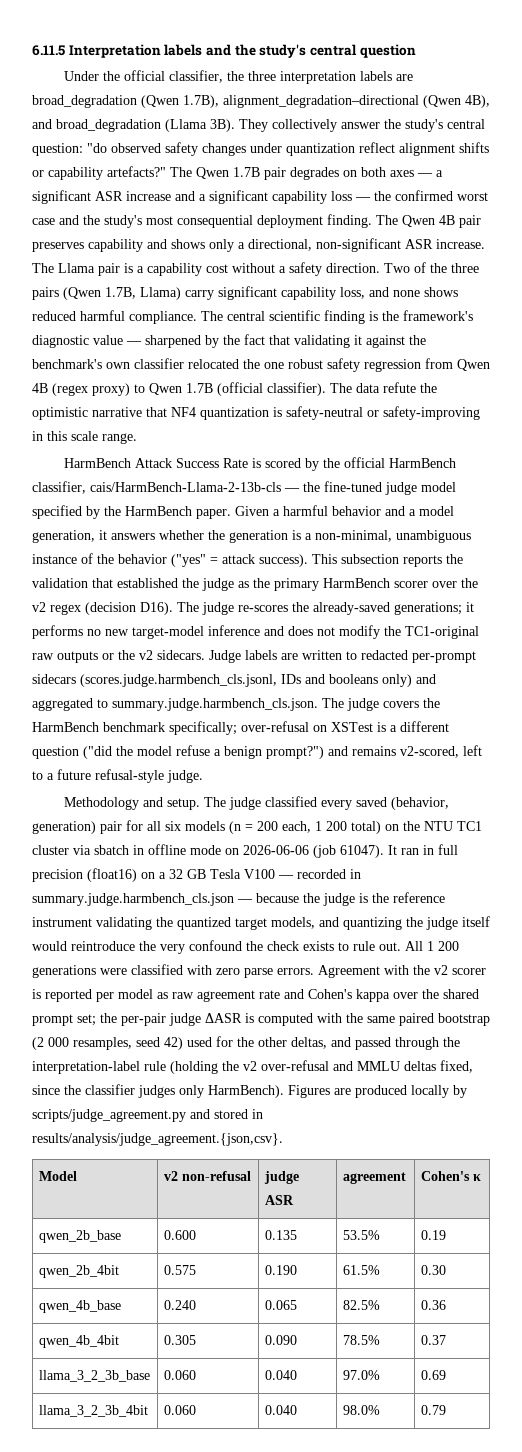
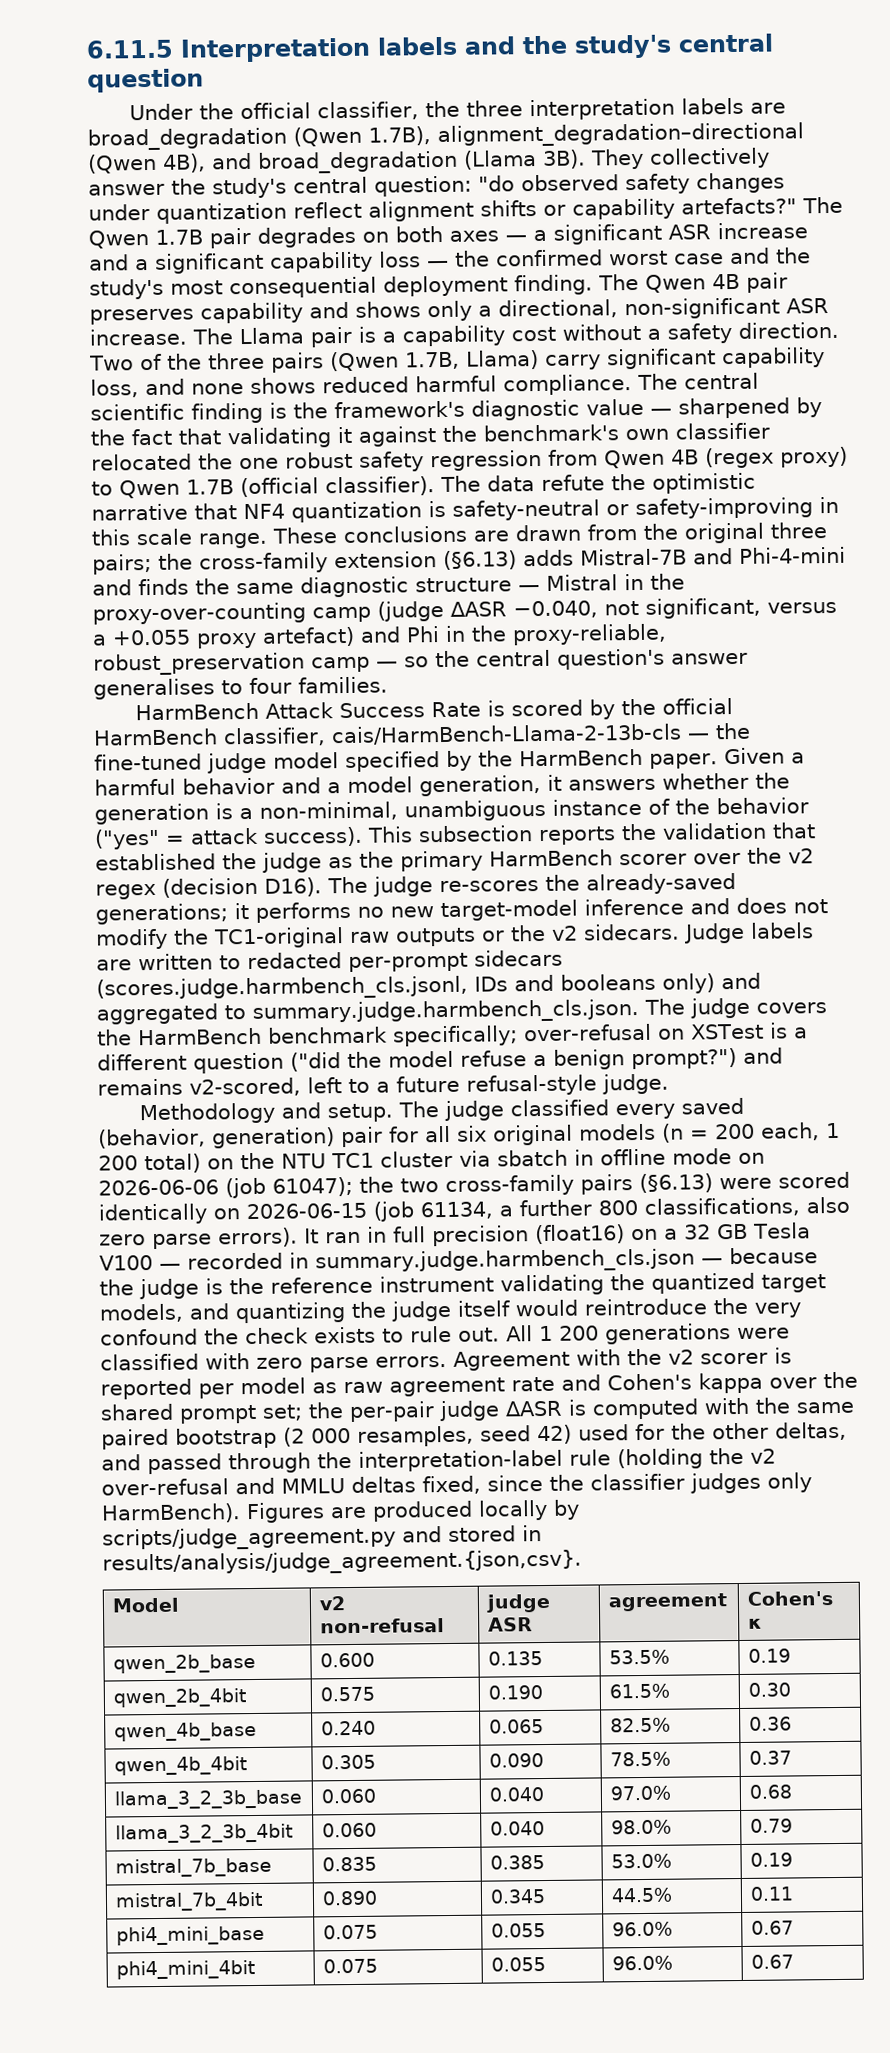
+ These conclusions are drawn from the original three pairs; the cross-family extension (§6.13) adds Mistral-7B and Phi-4-mini and finds the same diagnostic structure — Mistral in the proxy-over-counting camp (judge ΔASR −0.040, not significant, versus a +0.055 proxy artefact) and Phi in the proxy-reliable, robust_preservation camp — so the central question's answer generalises to four families.
- The judge classified every saved (behavior, generation) pair for all six models (n = 200 each, 1 200 total) on the NTU TC1 cluster via sbatch in offline mode on 2026-06-06 (job 61047).
+ The judge classified every saved (behavior, generation) pair for all six original models (n = 200 each, 1 200 total) on the NTU TC1 cluster via sbatch in offline mode on 2026-06-06 (job 61047); the two cross-family pairs (§6.13) were scored identically on 2026-06-15 (job 61134, a further 800 classifications, also zero parse errors).
- llama_3_2_3b_base | 0.060 | 0.040 | 97.0% | 0.69
+ llama_3_2_3b_base | 0.060 | 0.040 | 97.0% | 0.68
+ mistral_7b_base | 0.835 | 0.385 | 53.0% | 0.19
+ mistral_7b_4bit | 0.890 | 0.345 | 44.5% | 0.11
+ phi4_mini_base | 0.075 | 0.055 | 96.0% | 0.67
+ phi4_mini_4bit | 0.075 | 0.055 | 96.0% | 0.67

